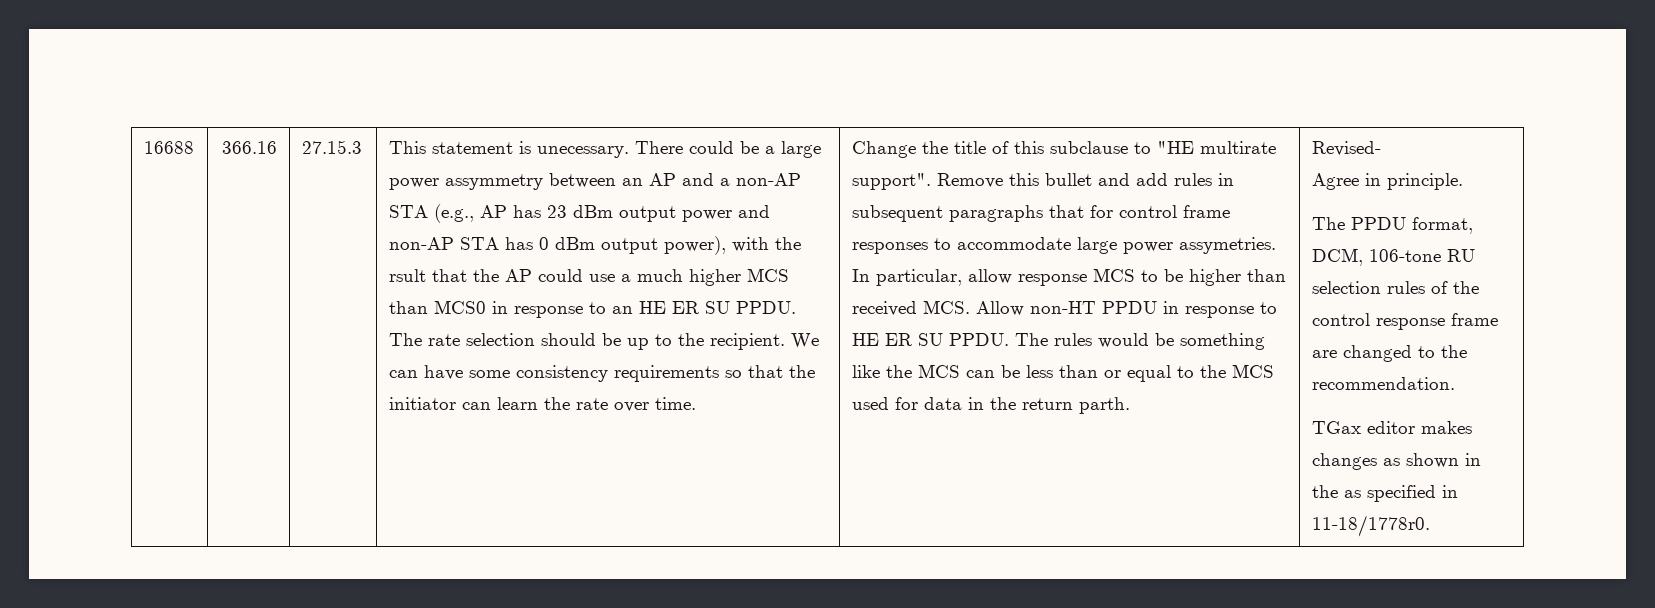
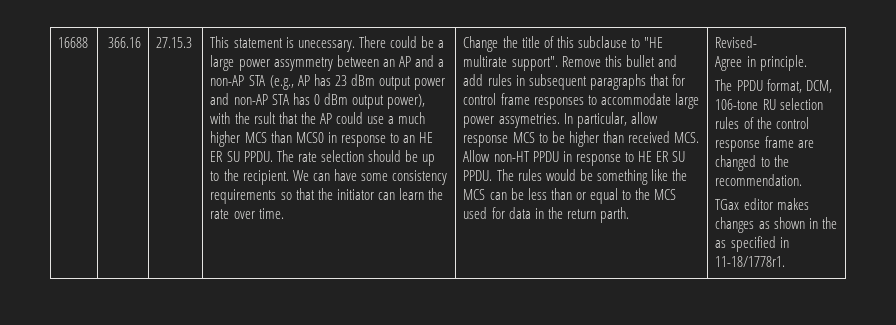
- TGax editor makes changes as shown in the as specified in 11-18/1778r0.
+ TGax editor makes changes as shown in the as specified in 11-18/1778r1.

